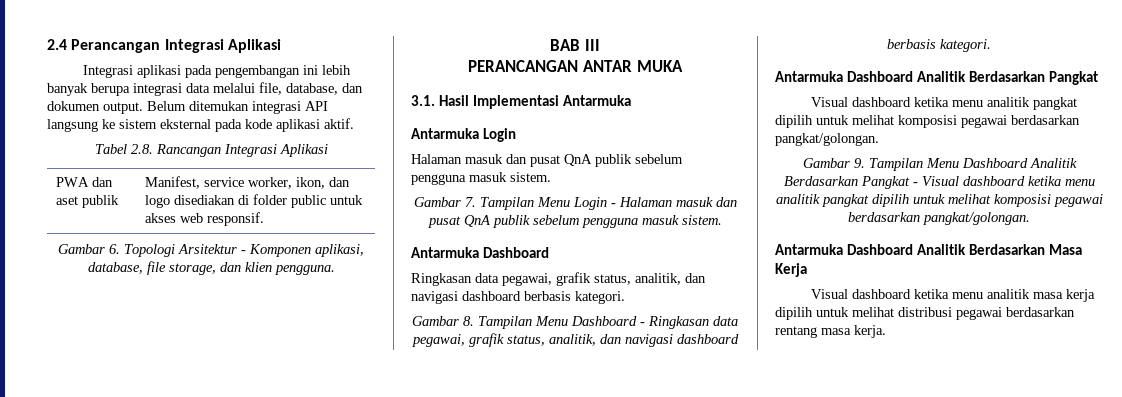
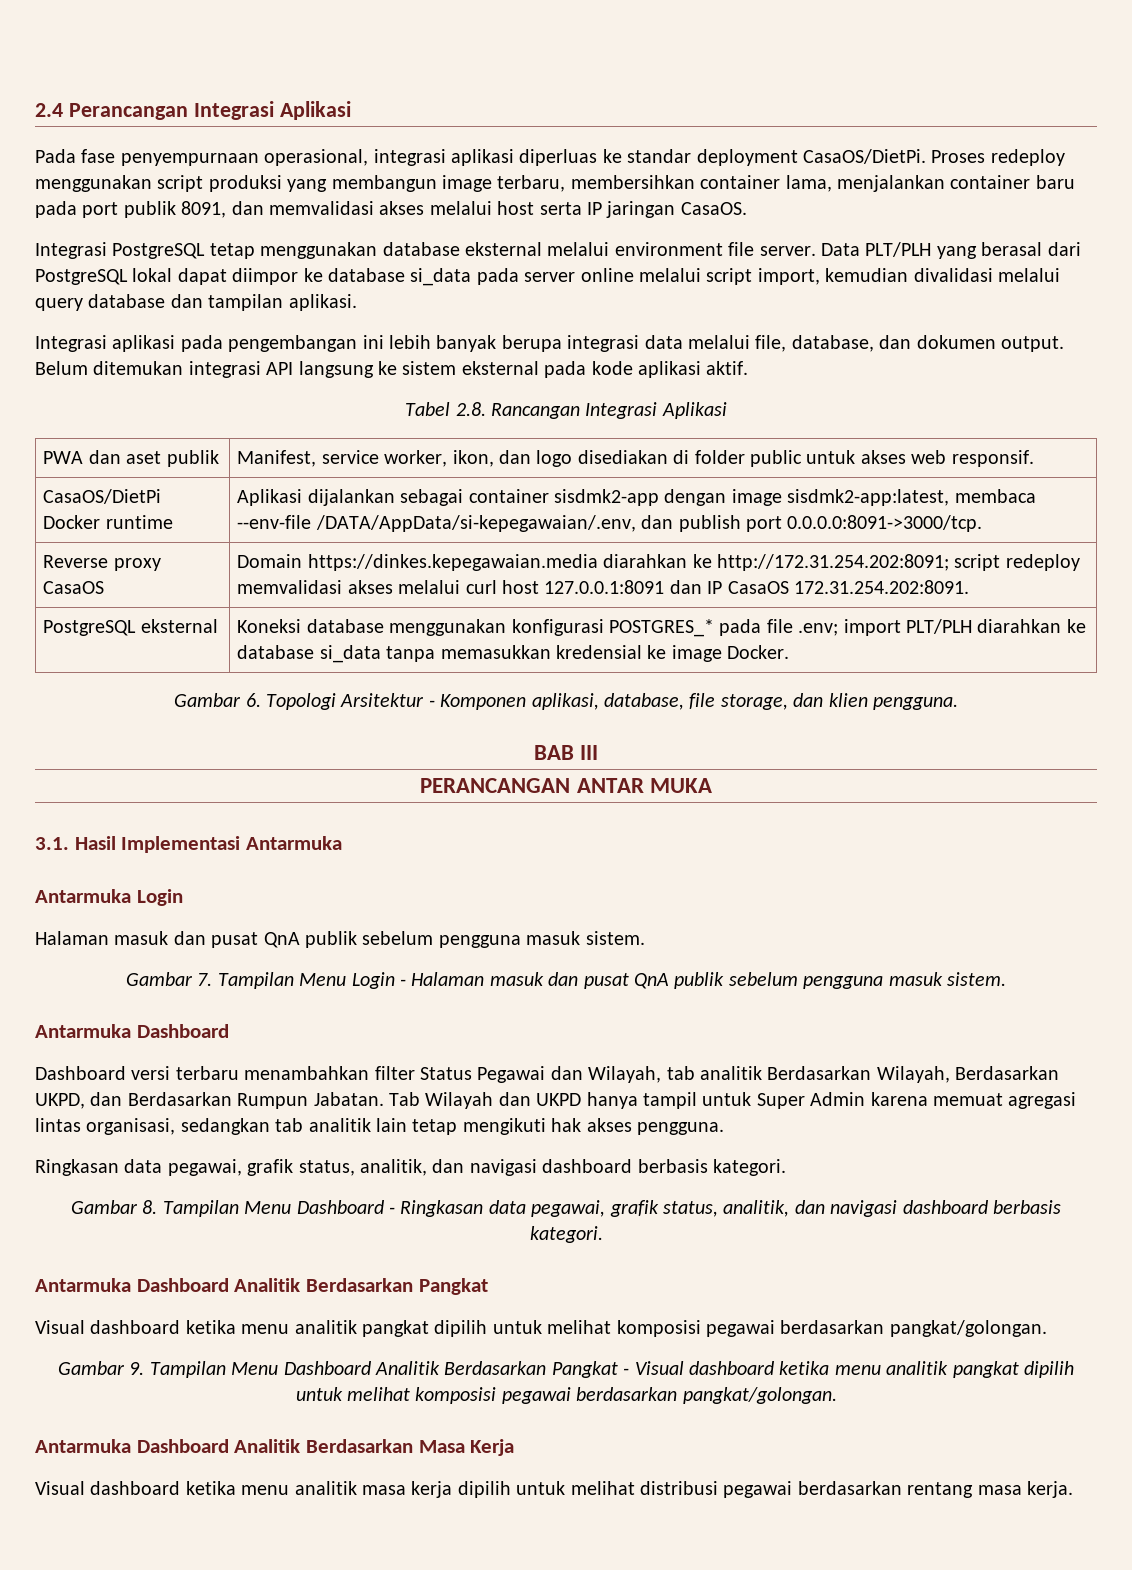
+ Pada fase penyempurnaan operasional, integrasi aplikasi diperluas ke standar deployment CasaOS/DietPi. Proses redeploy menggunakan script produksi yang membangun image terbaru, membersihkan container lama, menjalankan container baru pada port publik 8091, dan memvalidasi akses melalui host serta IP jaringan CasaOS.
+ Integrasi PostgreSQL tetap menggunakan database eksternal melalui environment file server. Data PLT/PLH yang berasal dari PostgreSQL lokal dapat diimpor ke database si_data pada server online melalui script import, kemudian divalidasi melalui query database dan tampilan aplikasi.
+ CasaOS/DietPi Docker runtime | Aplikasi dijalankan sebagai container sisdmk2-app dengan image sisdmk2-app:latest, membaca --env-file /DATA/AppData/si-kepegawaian/.env, dan publish port 0.0.0.0:8091->3000/tcp.
+ Reverse proxy CasaOS | Domain https://dinkes.kepegawaian.media diarahkan ke http://172.31.254.202:8091; script redeploy memvalidasi akses melalui curl host 127.0.0.1:8091 dan IP CasaOS 172.31.254.202:8091.
+ PostgreSQL eksternal | Koneksi database menggunakan konfigurasi POSTGRES_* pada file .env; import PLT/PLH diarahkan ke database si_data tanpa memasukkan kredensial ke image Docker.
+ Dashboard versi terbaru menambahkan filter Status Pegawai dan Wilayah, tab analitik Berdasarkan Wilayah, Berdasarkan UKPD, dan Berdasarkan Rumpun Jabatan. Tab Wilayah dan UKPD hanya tampil untuk Super Admin karena memuat agregasi lintas organisasi, sedangkan tab analitik lain tetap mengikuti hak akses pengguna.

